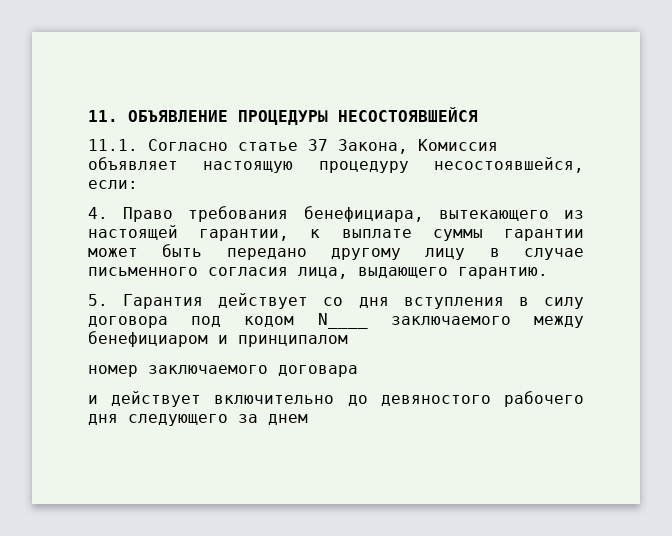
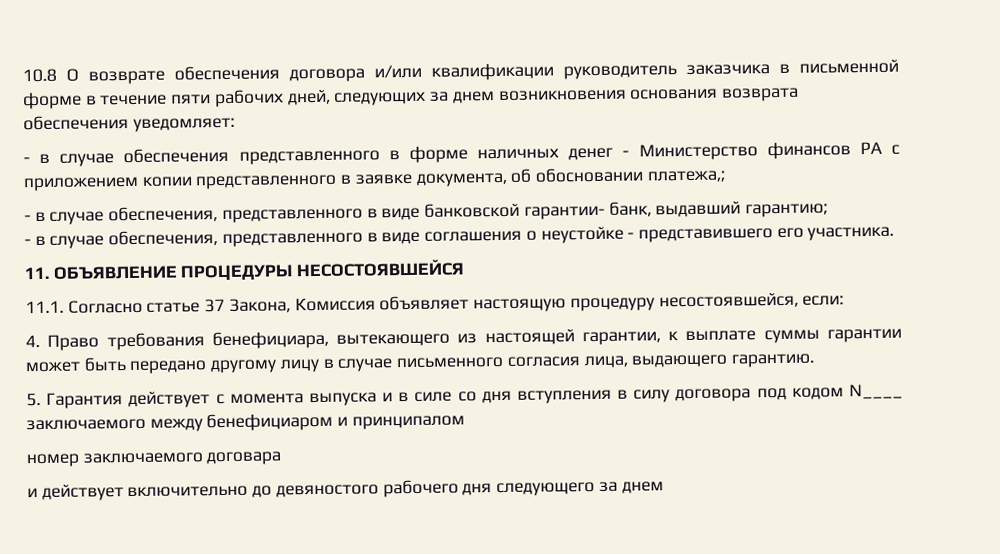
+ 10.8 О возврате обеспечения договора и/или квалификации руководитель заказчика в письменной форме в течение пяти рабочих дней, следующих за днем возникновения основания возврата обеспечения уведомляет:
+ - в случае обеспечения представленного в форме наличных денег - Министерство финансов РА с приложением копии представленного в заявке документа, об обосновании платежа,;
+ - в случае обеспечения, представленного в виде банковской гарантии- банк, выдавший гарантию;
+ - в случае обеспечения, представленного в виде соглашения о неустойке - представившего его участника.
- 5. Гарантия действует со дня вступления в силу договора под кодом N____ заключаемого между бенефициаром и принципалом
+ 5. Гарантия действует с момента выпуска и в силе со дня вступления в силу договора под кодом N____ заключаемого между бенефициаром и принципалом

